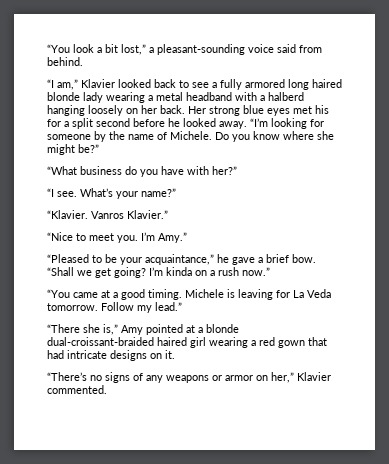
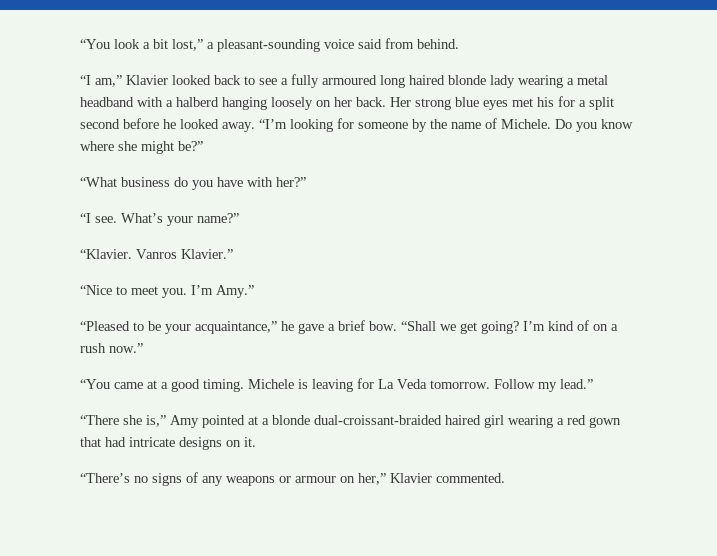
- “I am,” Klavier looked back to see a fully armored long haired blonde lady wearing a metal headband with a halberd hanging loosely on her back.
+ “I am,” Klavier looked back to see a fully armoured long haired blonde lady wearing a metal headband with a halberd hanging loosely on her back.
- I’m kinda on a rush now.”
+ I’m kind of on a rush now.”
- “There’s no signs of any weapons or armor on her,” Klavier commented.
+ “There’s no signs of any weapons or armour on her,” Klavier commented.

